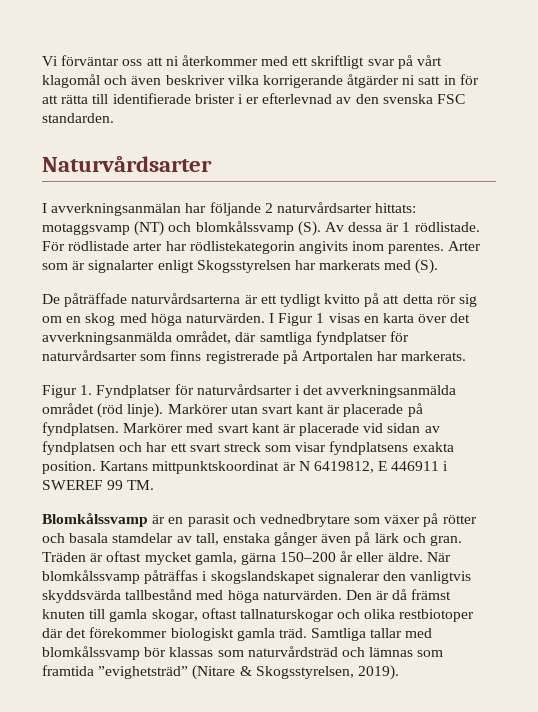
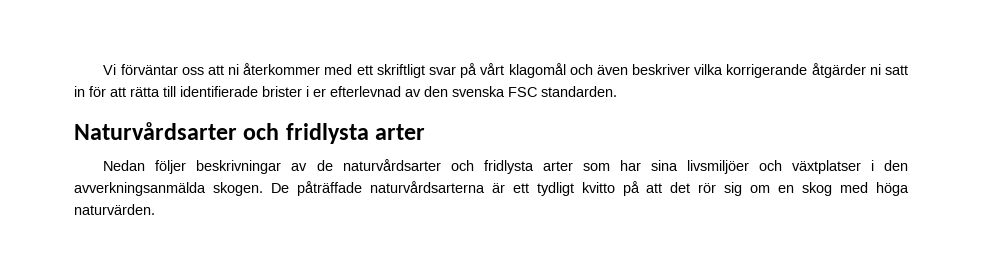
- Naturvårdsarter
- I avverkningsanmälan har följande 2 naturvårdsarter hittats: motaggsvamp (NT) och blomkålssvamp (S). Av dessa är 1 rödlistade. För rödlistade arter har rödlistekategorin angivits inom parentes. Arter som är signalarter enligt Skogsstyrelsen har markerats med (S).
- De påträffade naturvårdsarterna är ett tydligt kvitto på att detta rör sig om en skog med höga naturvärden. I Figur 1 visas en karta över det avverkningsanmälda området, där samtliga fyndplatser för naturvårdsarter som finns registrerade på Artportalen har markerats.
- Figur 1. Fyndplatser för naturvårdsarter i det avverkningsanmälda området (röd linje). Markörer utan svart kant är placerade på fyndplatsen. Markörer med svart kant är placerade vid sidan av fyndplatsen och har ett svart streck som visar fyndplatsens exakta position. Kartans mittpunktskoordinat är N 6419812, E 446911 i SWEREF 99 TM.
- Blomkålssvamp är en parasit och vednedbrytare som växer på rötter och basala stamdelar av tall, enstaka gånger även på lärk och gran. Träden är oftast mycket gamla, gärna 150–200 år eller äldre. När blomkålssvamp påträffas i skogslandskapet signalerar den vanligtvis skyddsvärda tallbestånd med höga naturvärden. Den är då främst knuten till gamla skogar, oftast tallnaturskogar och olika restbiotoper där det förekommer biologiskt gamla träd. Samtliga tallar med blomkålssvamp bör klassas som naturvårdsträd och lämnas som framtida ”evighetsträd” (Nitare & Skogsstyrelsen, 2019).
+ Naturvårdsarter och fridlysta arter
+ Nedan följer beskrivningar av de naturvårdsarter och fridlysta arter som har sina livsmiljöer och växtplatser i den avverkningsanmälda skogen. De påträffade naturvårdsarterna är ett tydligt kvitto på att det rör sig om en skog med höga naturvärden.

